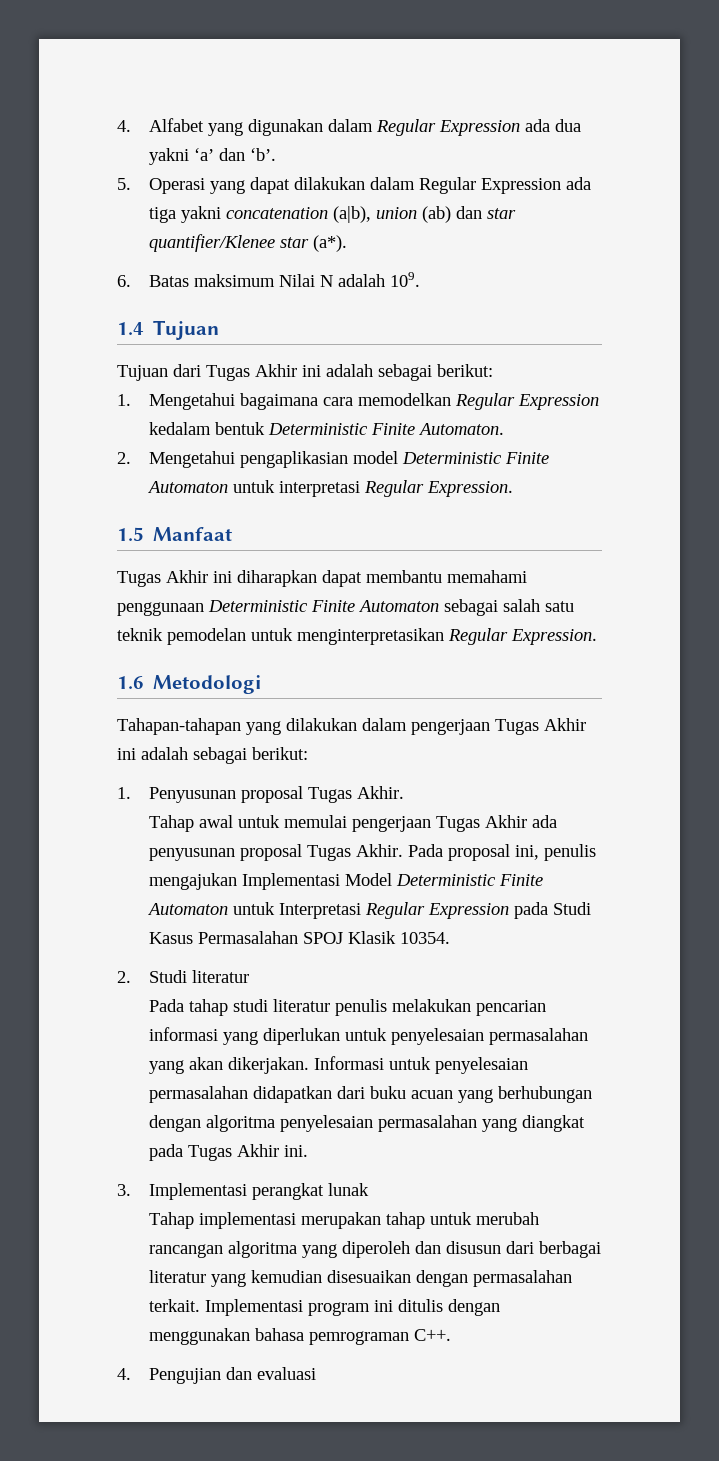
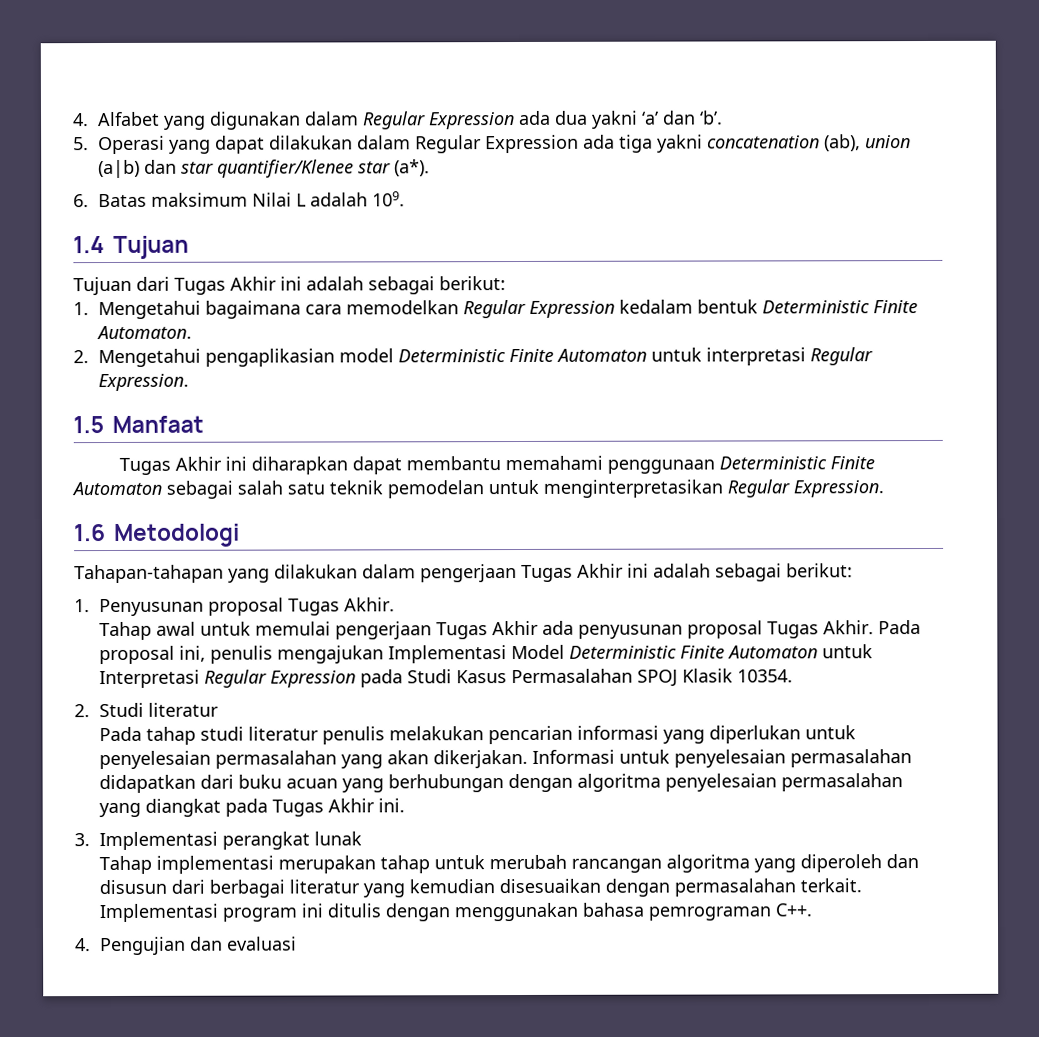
- 5. Operasi yang dapat dilakukan dalam Regular Expression ada tiga yakni concatenation (a|b), union (ab) dan star quantifier/Klenee star (a*).
+ 5. Operasi yang dapat dilakukan dalam Regular Expression ada tiga yakni concatenation (ab), union (a|b) dan star quantifier/Klenee star (a*).
- 6. Batas maksimum Nilai N adalah 109.
+ 6. Batas maksimum Nilai L adalah 109.

